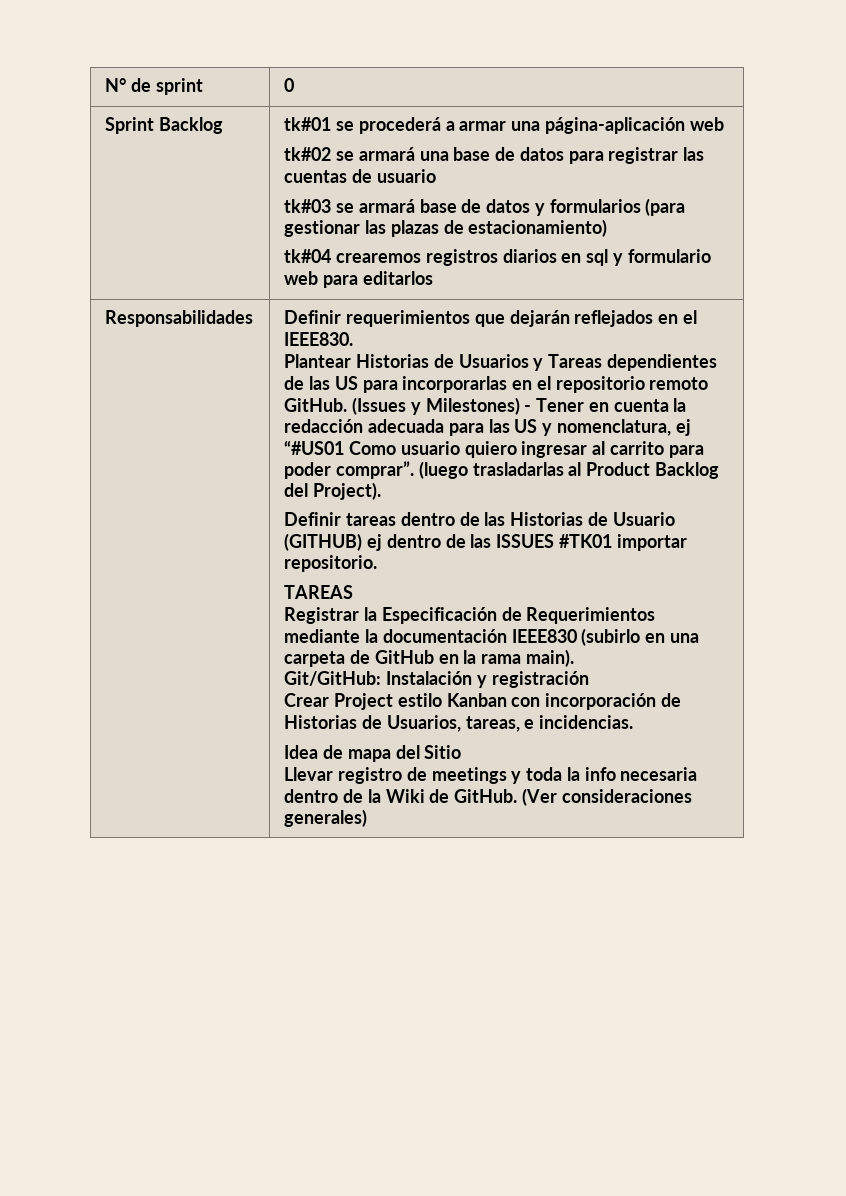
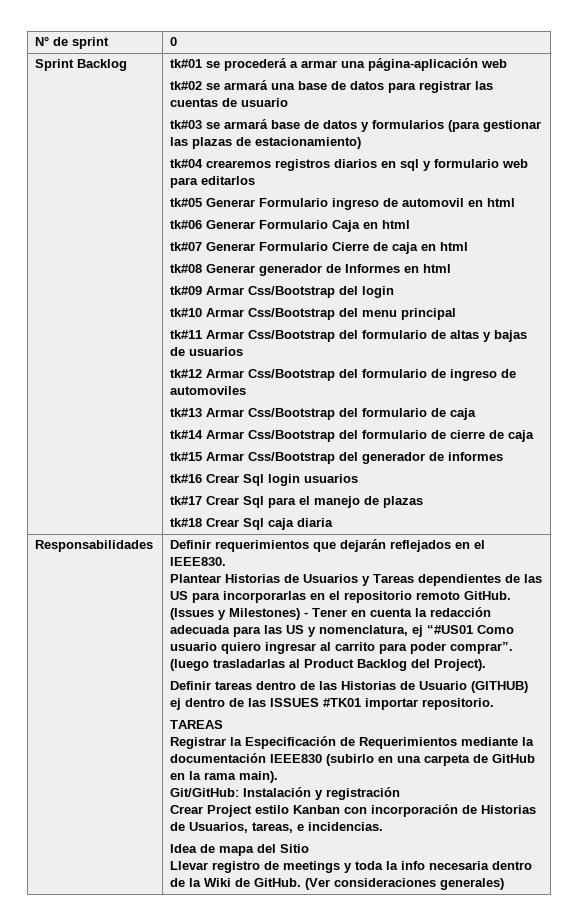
+ tk#05 Generar Formulario ingreso de automovil en html
+ tk#06 Generar Formulario Caja en html
+ tk#07 Generar Formulario Cierre de caja en html
+ tk#08 Generar generador de Informes en html
+ tk#09 Armar Css/Bootstrap del login
+ tk#10 Armar Css/Bootstrap del menu principal
+ tk#11 Armar Css/Bootstrap del formulario de altas y bajas de usuarios
+ tk#12 Armar Css/Bootstrap del formulario de ingreso de automoviles
+ tk#13 Armar Css/Bootstrap del formulario de caja
+ tk#14 Armar Css/Bootstrap del formulario de cierre de caja
+ tk#15 Armar Css/Bootstrap del generador de informes
+ tk#16 Crear Sql login usuarios
+ tk#17 Crear Sql para el manejo de plazas
+ tk#18 Crear Sql caja diaria

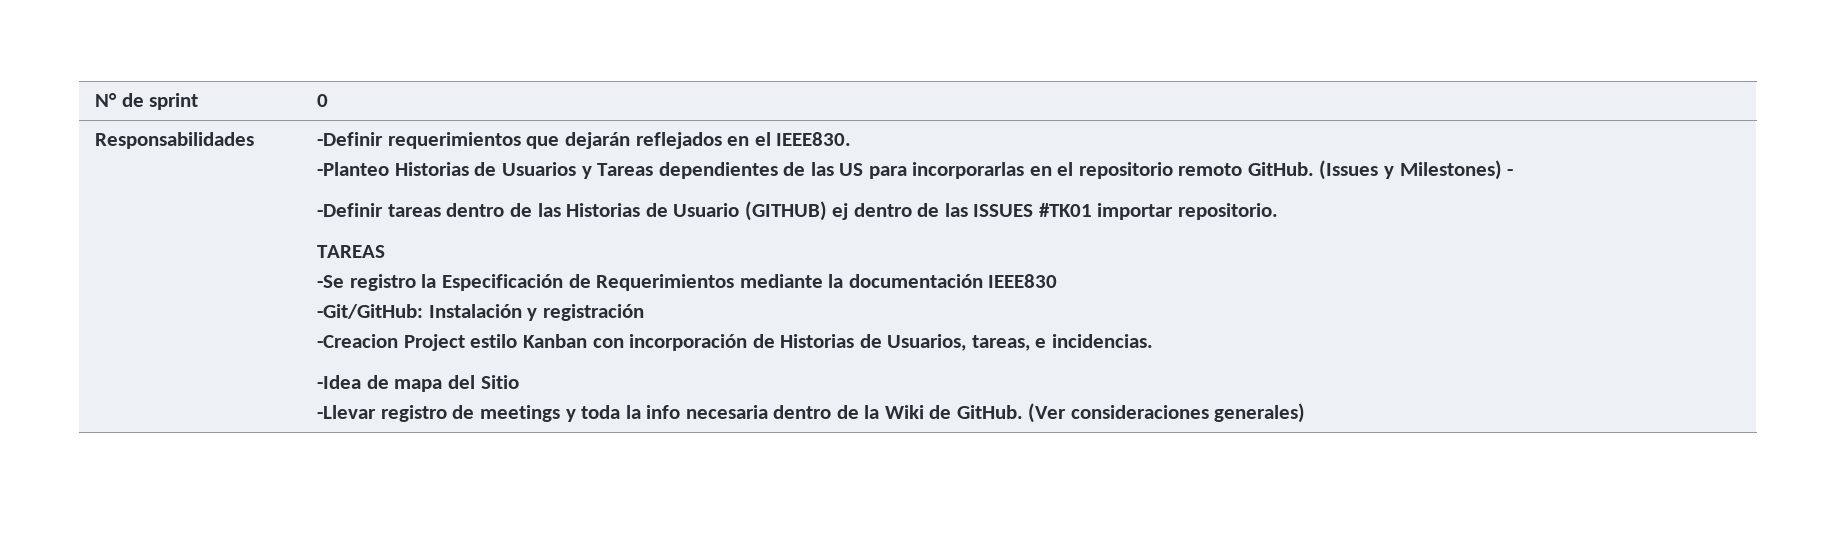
- Sprint Backlog | tk#01 se procederá a armar una página-aplicación web
- tk#02 se armará una base de datos para registrar las cuentas de usuario
- tk#03 se armará base de datos y formularios (para gestionar las plazas de estacionamiento)
- tk#04 crearemos registros diarios en sql y formulario web para editarlos
- tk#05 Generar Formulario ingreso de automovil en html
- tk#06 Generar Formulario Caja en html
- tk#07 Generar Formulario Cierre de caja en html
- tk#08 Generar generador de Informes en html
- tk#09 Armar Css/Bootstrap del login
- tk#10 Armar Css/Bootstrap del menu principal
- tk#11 Armar Css/Bootstrap del formulario de altas y bajas de usuarios
- tk#12 Armar Css/Bootstrap del formulario de ingreso de automoviles
- tk#13 Armar Css/Bootstrap del formulario de caja
- tk#14 Armar Css/Bootstrap del formulario de cierre de caja
- tk#15 Armar Css/Bootstrap del generador de informes
- tk#16 Crear Sql login usuarios
- tk#17 Crear Sql para el manejo de plazas
- tk#18 Crear Sql caja diaria
- Definir requerimientos que dejarán reflejados en el IEEE830.
+ -Definir requerimientos que dejarán reflejados en el IEEE830.
- Plantear Historias de Usuarios y Tareas dependientes de las US para incorporarlas en el repositorio remoto GitHub.
+ -Planteo Historias de Usuarios y Tareas dependientes de las US para incorporarlas en el repositorio remoto GitHub.
- (Issues y Milestones) - Tener en cuenta la redacción adecuada para las US y nomenclatura, ej “#US01 Como usuario quiero ingresar al carrito para poder comprar”. (luego trasladarlas al Product Backlog del Project).
- Definir tareas dentro de las Historias de Usuario (GITHUB) ej dentro de las ISSUES #TK01 importar repositorio.
+ (Issues y Milestones) -
+ -Definir tareas dentro de las Historias de Usuario (GITHUB) ej dentro de las ISSUES #TK01 importar repositorio.
- Registrar la Especificación de Requerimientos mediante la documentación IEEE830 (subirlo en una carpeta de GitHub en la rama main).
- Git/GitHub: Instalación y registración
+ -Se registro la Especificación de Requerimientos mediante la documentación IEEE830
+ -Git/GitHub: Instalación y registración
- Crear Project estilo Kanban con incorporación de Historias de Usuarios, tareas, e incidencias.
+ -Creacion Project estilo Kanban con incorporación de Historias de Usuarios, tareas, e incidencias.
- Idea de mapa del Sitio
+ -Idea de mapa del Sitio
- Llevar registro de meetings y toda la info necesaria dentro de la Wiki de GitHub.
+ -Llevar registro de meetings y toda la info necesaria dentro de la Wiki de GitHub.

